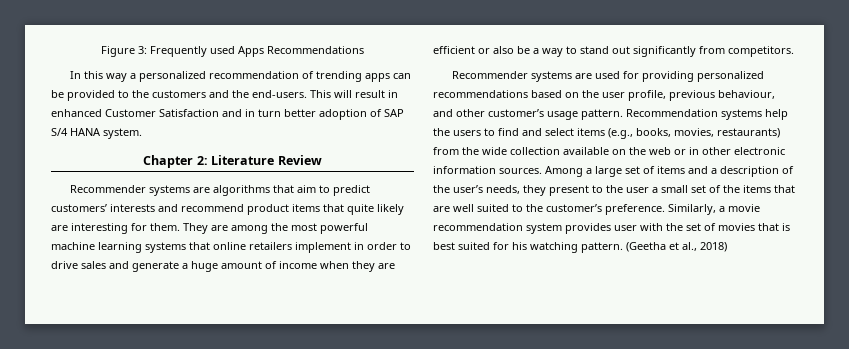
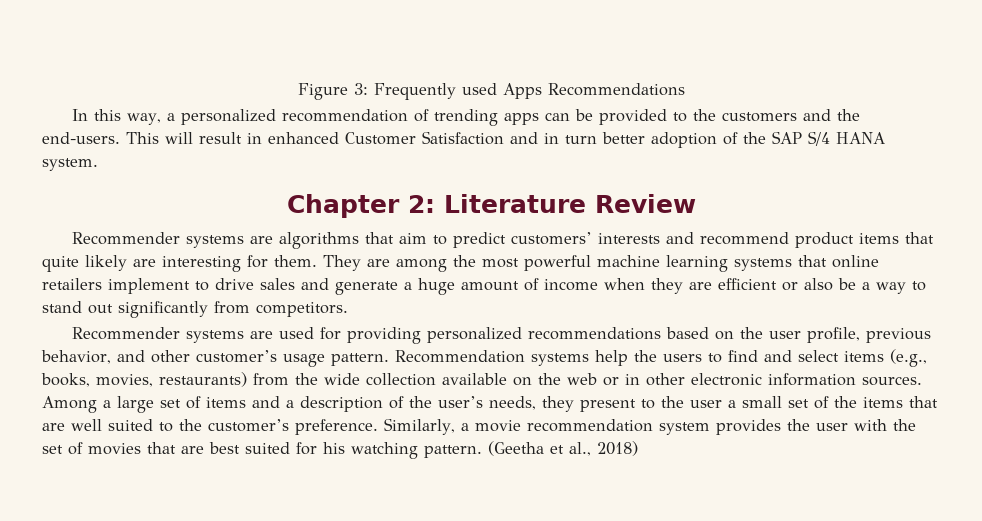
- In this way a personalized recommendation of trending apps can be provided to the customers and the end-users.
+ In this way, a personalized recommendation of trending apps can be provided to the customers and the end-users.
- This will result in enhanced Customer Satisfaction and in turn better adoption of SAP S/4 HANA system.
+ This will result in enhanced Customer Satisfaction and in turn better adoption of the SAP S/4 HANA system.
- They are among the most powerful machine learning systems that online retailers implement in order to drive sales and generate a huge amount of income when they are efficient or also be a way to stand out significantly from competitors.
+ They are among the most powerful machine learning systems that online retailers implement to drive sales and generate a huge amount of income when they are efficient or also be a way to stand out significantly from competitors.
- Recommender systems are used for providing personalized recommendations based on the user profile, previous behaviour, and other customer’s usage pattern.
+ Recommender systems are used for providing personalized recommendations based on the user profile, previous behavior, and other customer’s usage pattern.
- Similarly, a movie recommendation system provides user with the set of movies that is best suited for his watching pattern.
+ Similarly, a movie recommendation system provides the user with the set of movies that are best suited for his watching pattern.

